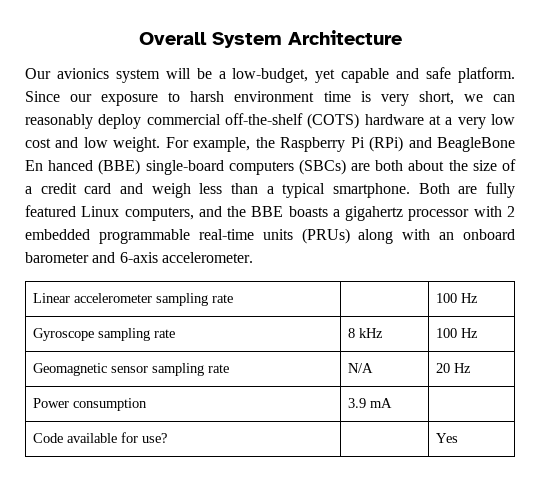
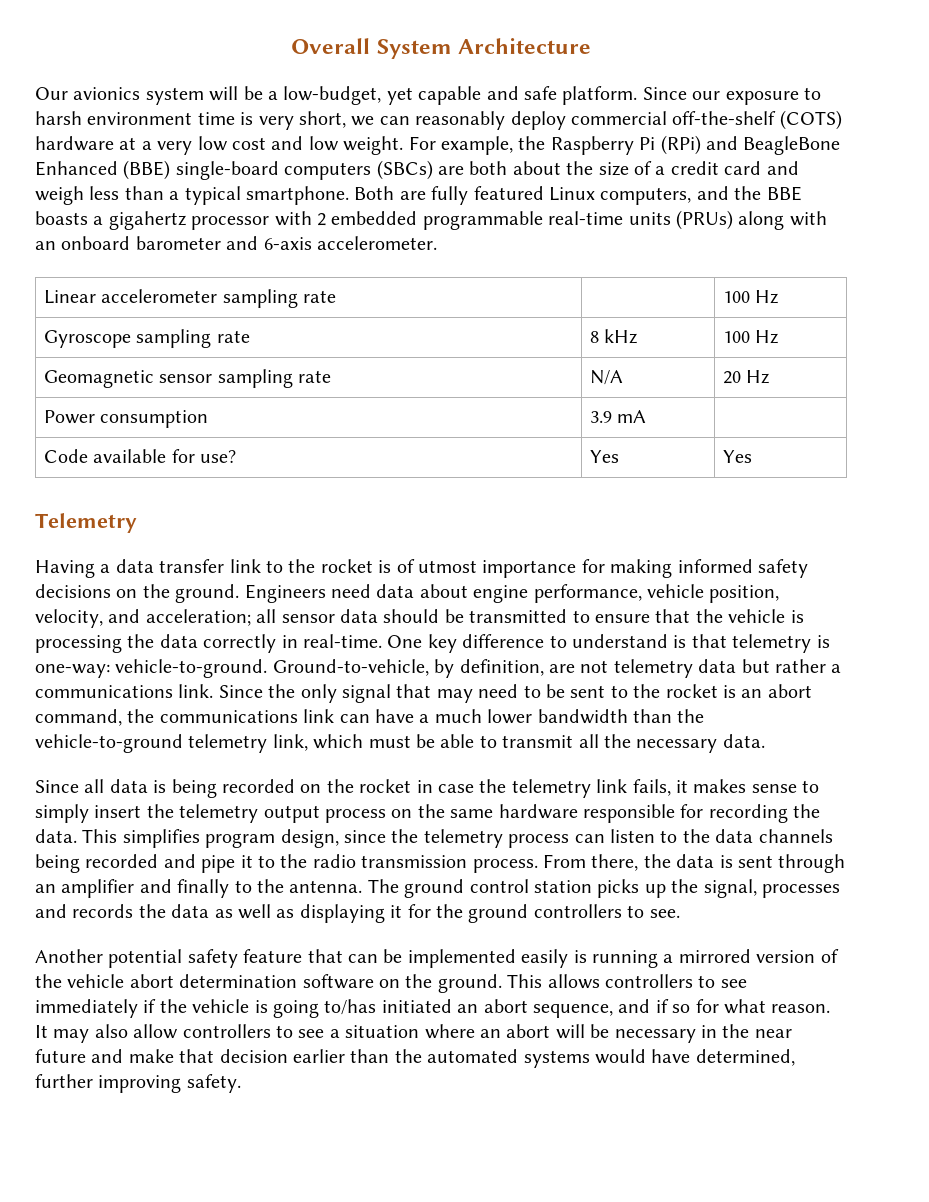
- For example, the Raspberry Pi (RPi) and BeagleBone En hanced (BBE) single-board computers (SBCs) are both about the size of a credit card and weigh less than a typical smartphone.
+ For example, the Raspberry Pi (RPi) and BeagleBone Enhanced (BBE) single-board computers (SBCs) are both about the size of a credit card and weigh less than a typical smartphone.
- Code available for use? | | Yes
+ Code available for use? | Yes | Yes
+ Telemetry
+ Having a data transfer link to the rocket is of utmost importance for making informed safety decisions on the ground. Engineers need data about engine performance, vehicle position, velocity, and acceleration; all sensor data should be transmitted to ensure that the vehicle is processing the data correctly in real-time. One key difference to understand is that telemetry is one-way: vehicle-to-ground. Ground-to-vehicle, by definition, are not telemetry data but rather a communications link. Since the only signal that may need to be sent to the rocket is an abort command, the communications link can have a much lower bandwidth than the vehicle-to-ground telemetry link, which must be able to transmit all the necessary data.
+ Since all data is being recorded on the rocket in case the telemetry link fails, it makes sense to simply insert the telemetry output process on the same hardware responsible for recording the data. This simplifies program design, since the telemetry process can listen to the data channels being recorded and pipe it to the radio transmission process. From there, the data is sent through an amplifier and finally to the antenna. The ground control station picks up the signal, processes and records the data as well as displaying it for the ground controllers to see.
+ Another potential safety feature that can be implemented easily is running a mirrored version of the vehicle abort determination software on the ground. This allows controllers to see immediately if the vehicle is going to/has initiated an abort sequence, and if so for what reason. It may also allow controllers to see a situation where an abort will be necessary in the near future and make that decision earlier than the automated systems would have determined, further improving safety.

